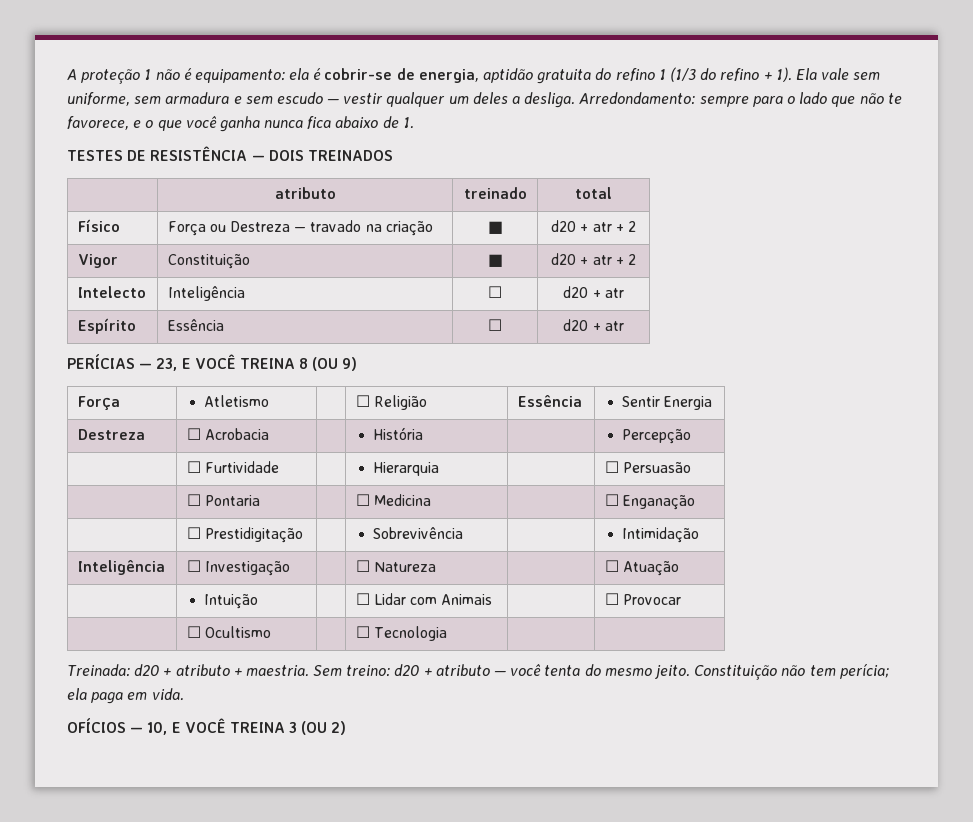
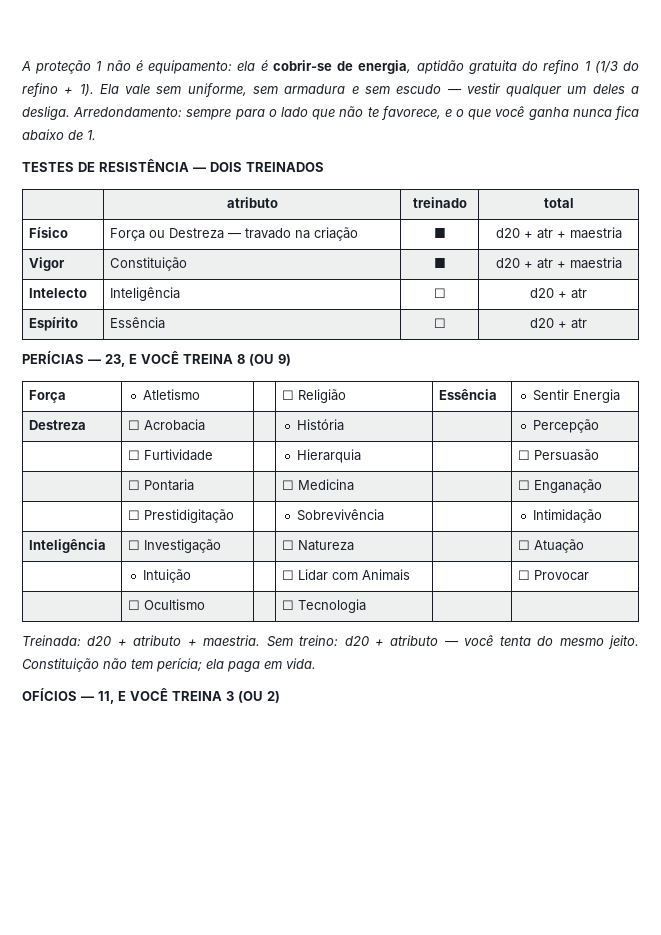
- Físico | Força ou Destreza — travado na criação | ■ | d20 + atr + 2
+ Físico | Força ou Destreza — travado na criação | ■ | d20 + atr + maestria
- Vigor | Constituição | ■ | d20 + atr + 2
+ Vigor | Constituição | ■ | d20 + atr + maestria
- OFÍCIOS — 10, E VOCÊ TREINA 3 (OU 2)
+ OFÍCIOS — 11, E VOCÊ TREINA 3 (OU 2)

